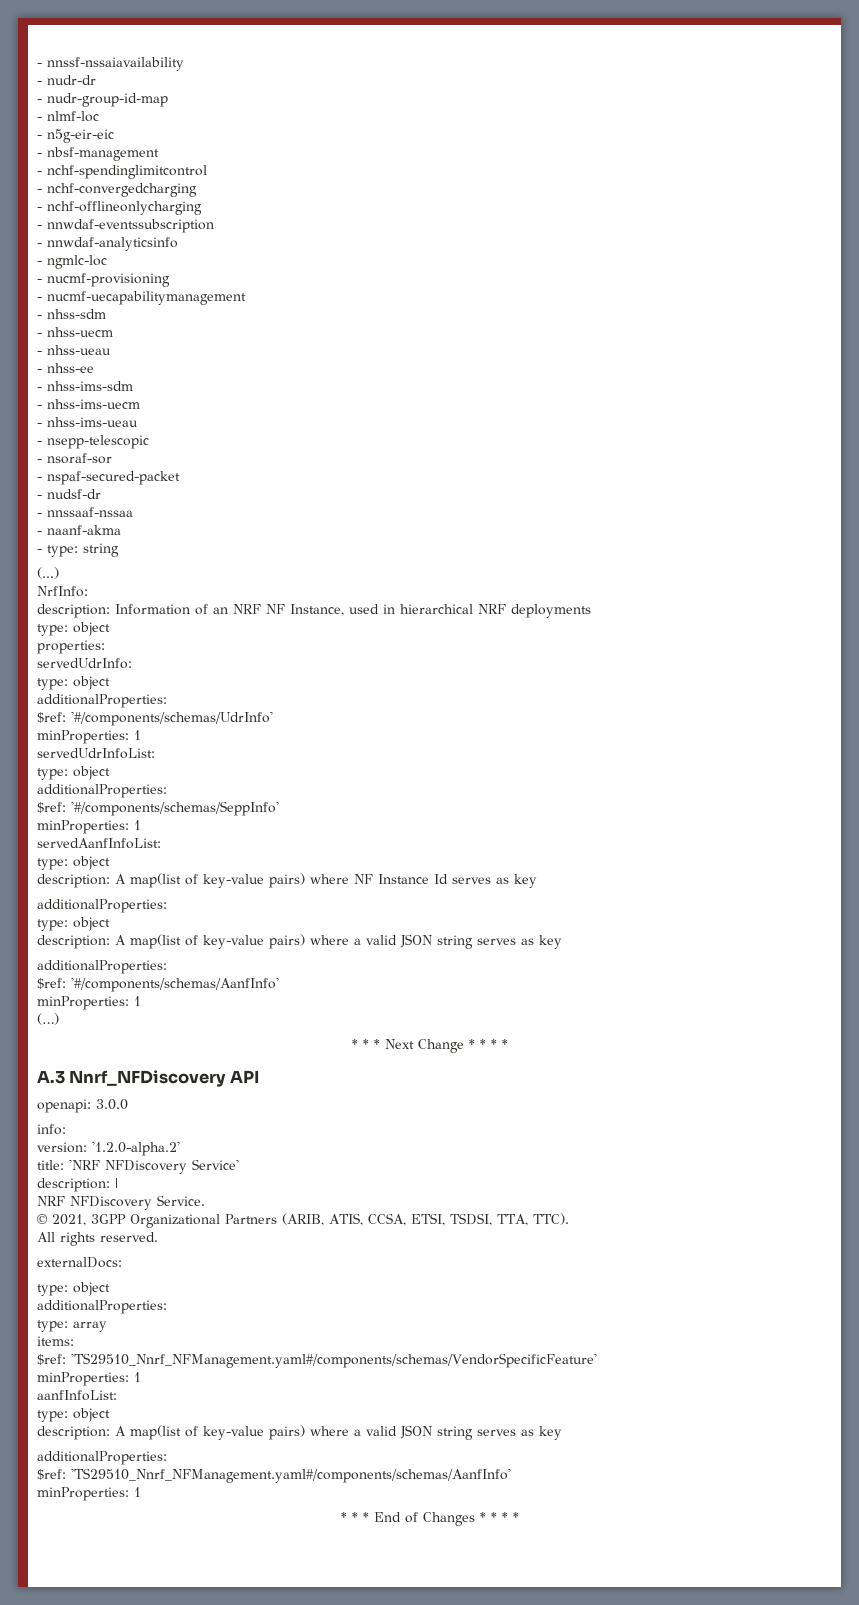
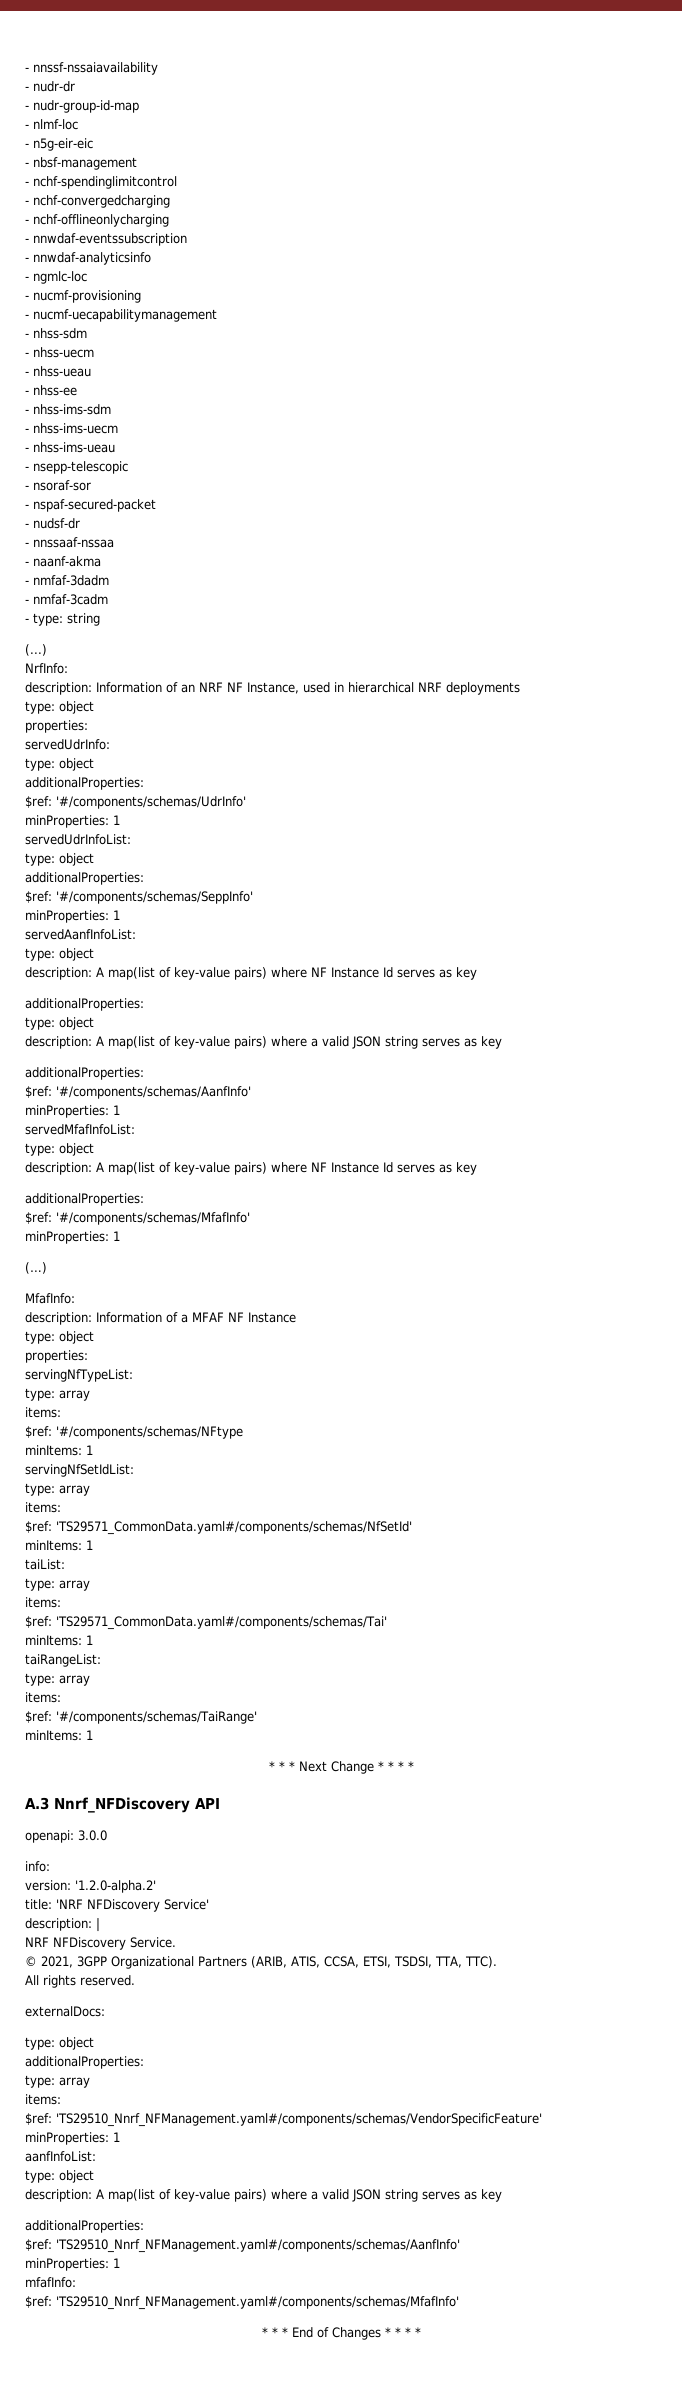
+ - nmfaf-3dadm
+ - nmfaf-3cadm
  $ref: '#/components/schemas/AanfInfo'
  minProperties: 1
+ servedMfafInfoList:
+ type: object
+ description: A map(list of key-value pairs) where NF Instance Id serves as key
+ additionalProperties:
+ $ref: '#/components/schemas/MfafInfo'
+ minProperties: 1
  (…)
+ MfafInfo:
+ description: Information of a MFAF NF Instance
+ type: object
+ properties:
+ servingNfTypeList:
+ type: array
+ items:
+ $ref: '#/components/schemas/NFtype
+ minItems: 1
+ servingNfSetIdList:
+ type: array
+ items:
+ $ref: 'TS29571_CommonData.yaml#/components/schemas/NfSetId'
+ minItems: 1
+ taiList:
+ type: array
+ items:
+ $ref: 'TS29571_CommonData.yaml#/components/schemas/Tai'
+ minItems: 1
+ taiRangeList:
+ type: array
+ items:
+ $ref: '#/components/schemas/TaiRange'
+ minItems: 1
+ mfafInfo:
+ $ref: 'TS29510_Nnrf_NFManagement.yaml#/components/schemas/MfafInfo'

